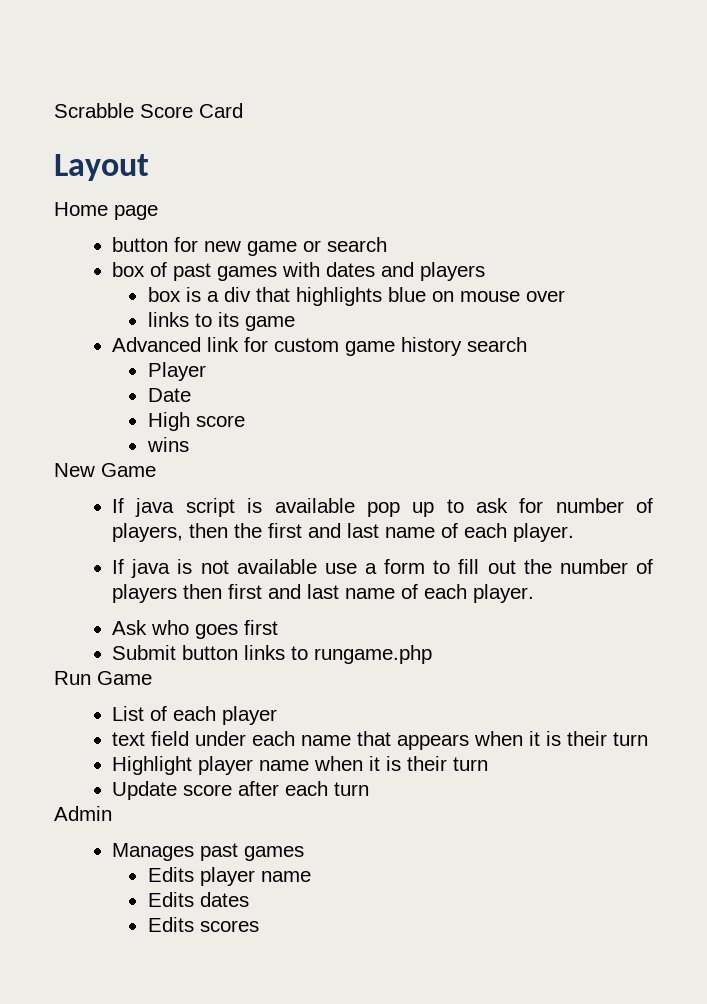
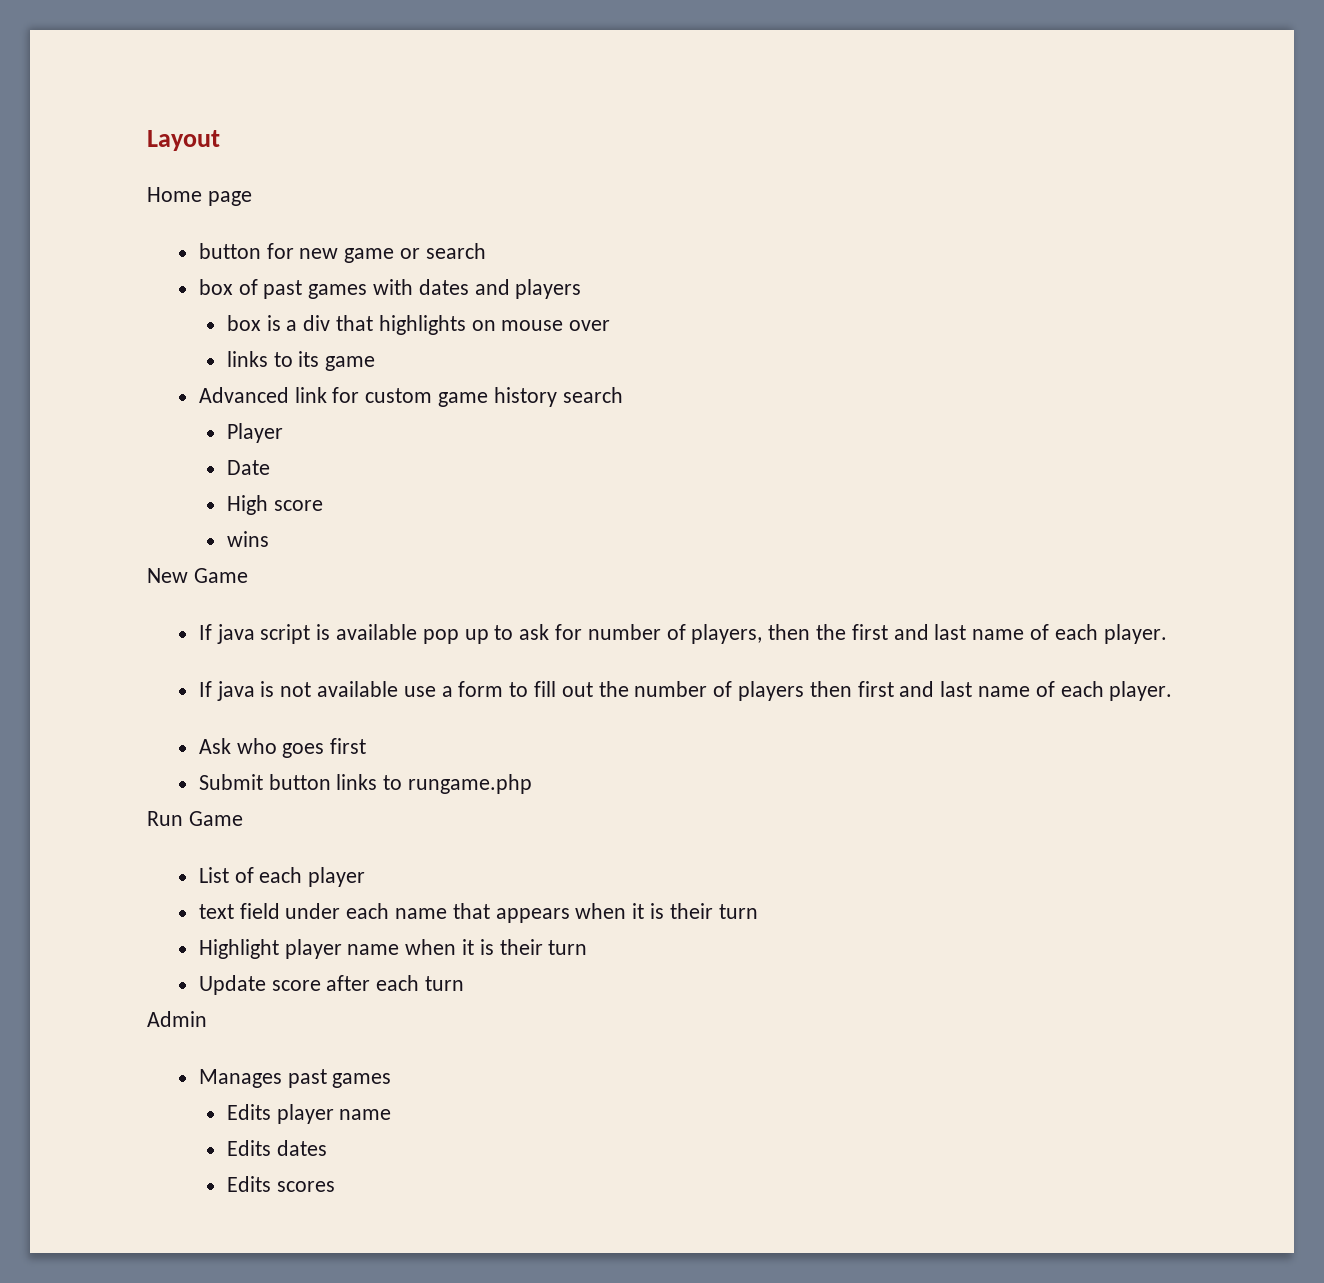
- Scrabble Score Card
- box is a div that highlights blue on mouse over
+ box is a div that highlights on mouse over

